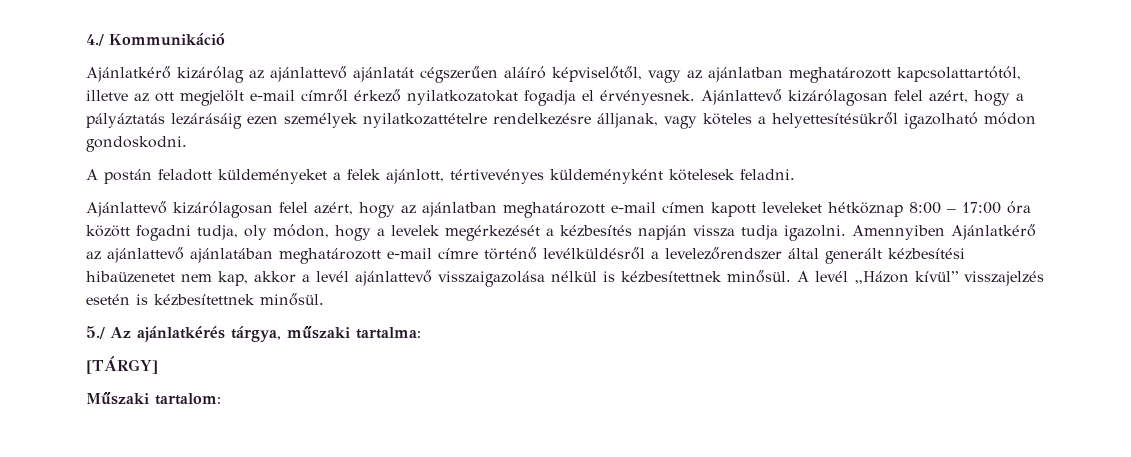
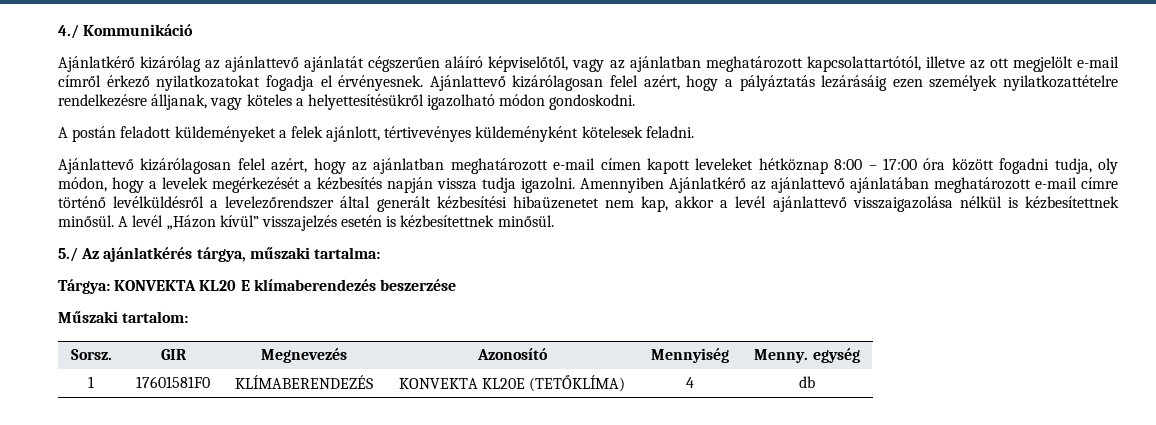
- [TÁRGY]
+ Tárgya: KONVEKTA KL20 E klímaberendezés beszerzése
  Műszaki tartalom:
+ Sorsz. | GIR | Megnevezés | Azonosító | Mennyiség | Menny. egység
+ 1 | 17601581F0 | KLÍMABERENDEZÉS | KONVEKTA KL20E (TETŐKLÍMA) | 4 | db

